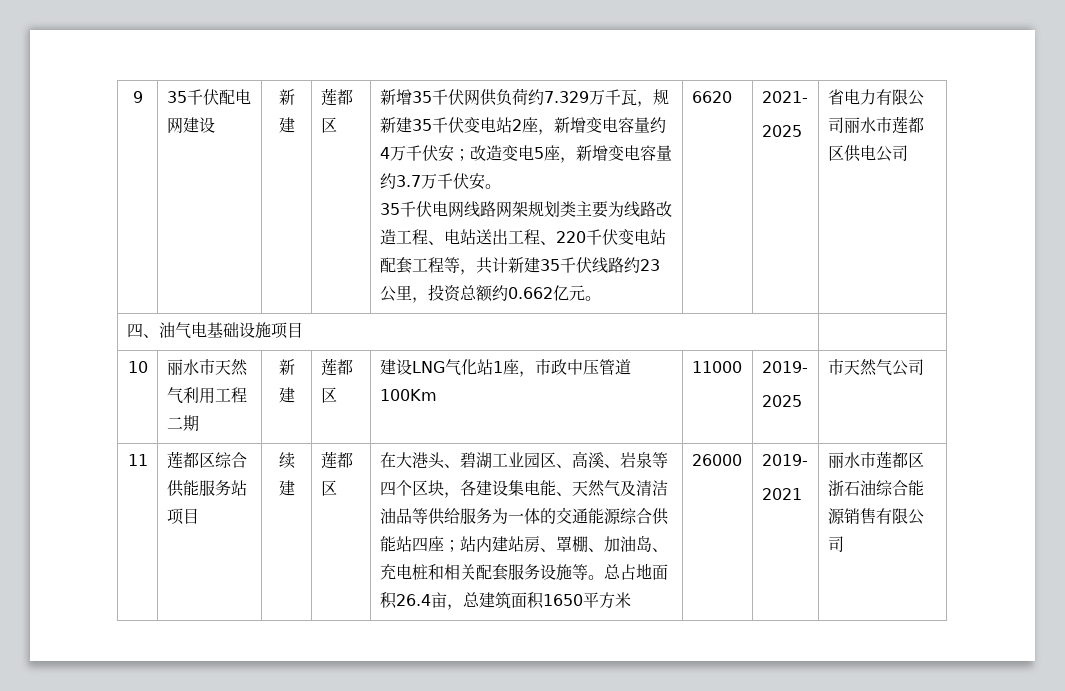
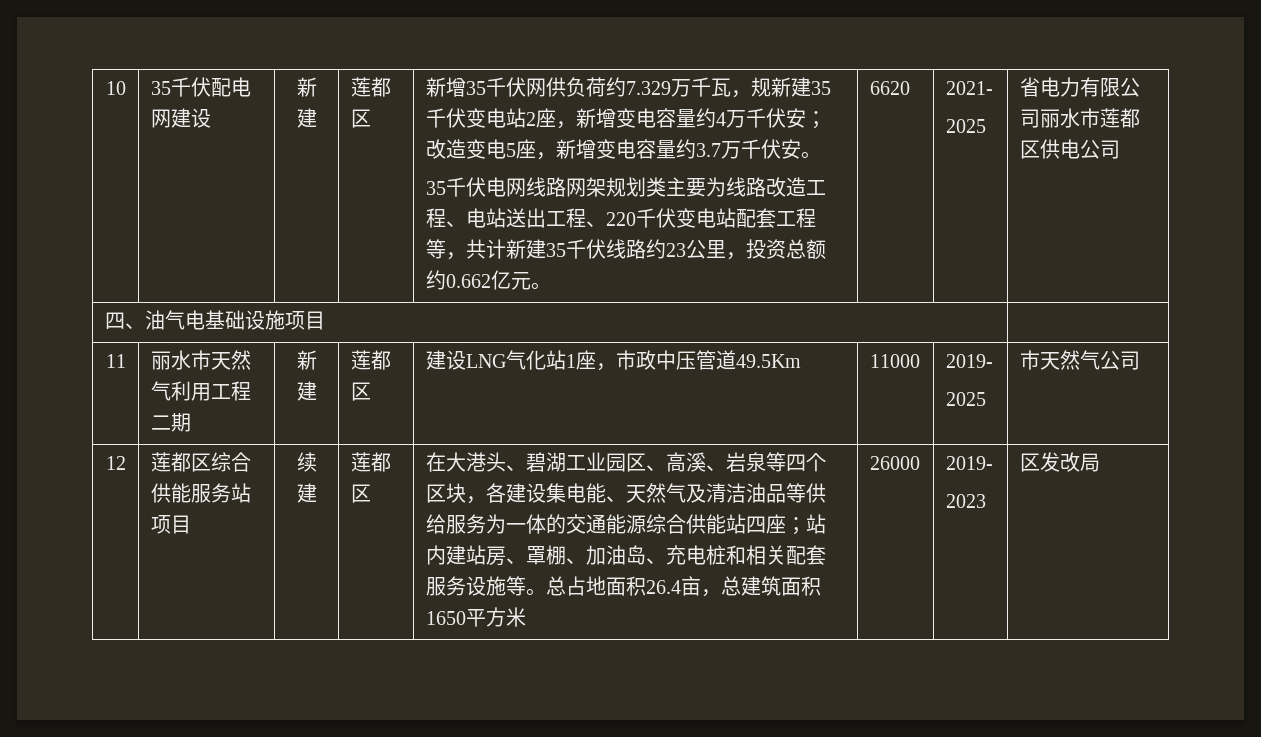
- 9
+ 10
- 10 | 丽水市天然气利用工程二期 | 新建 | 莲都区 | 建设LNG气化站1座，市政中压管道100Km | 11000 | 2019-
+ 11 | 丽水市天然气利用工程二期 | 新建 | 莲都区 | 建设LNG气化站1座，市政中压管道49.5Km | 11000 | 2019-
- 11
+ 12
- 2021 | 丽水市莲都区浙石油综合能源销售有限公司
+ 2023 | 区发改局

